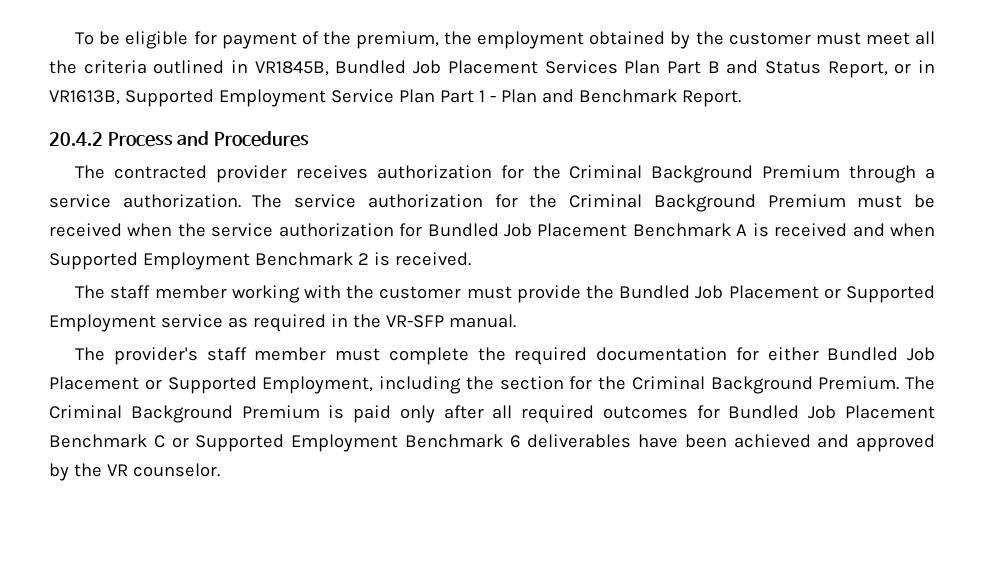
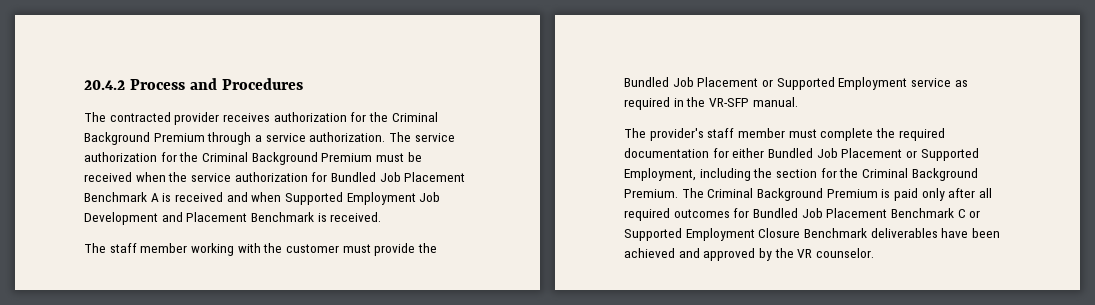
- To be eligible for payment of the premium, the employment obtained by the customer must meet all the criteria outlined in VR1845B, Bundled Job Placement Services Plan Part B and Status Report, or in VR1613B, Supported Employment Service Plan Part 1 - Plan and Benchmark Report.
- The service authorization for the Criminal Background Premium must be received when the service authorization for Bundled Job Placement Benchmark A is received and when Supported Employment Benchmark 2 is received.
+ The service authorization for the Criminal Background Premium must be received when the service authorization for Bundled Job Placement Benchmark A is received and when Supported Employment Job Development and Placement Benchmark is received.
- The Criminal Background Premium is paid only after all required outcomes for Bundled Job Placement Benchmark C or Supported Employment Benchmark 6 deliverables have been achieved and approved by the VR counselor.
+ The Criminal Background Premium is paid only after all required outcomes for Bundled Job Placement Benchmark C or Supported Employment Closure Benchmark deliverables have been achieved and approved by the VR counselor.

